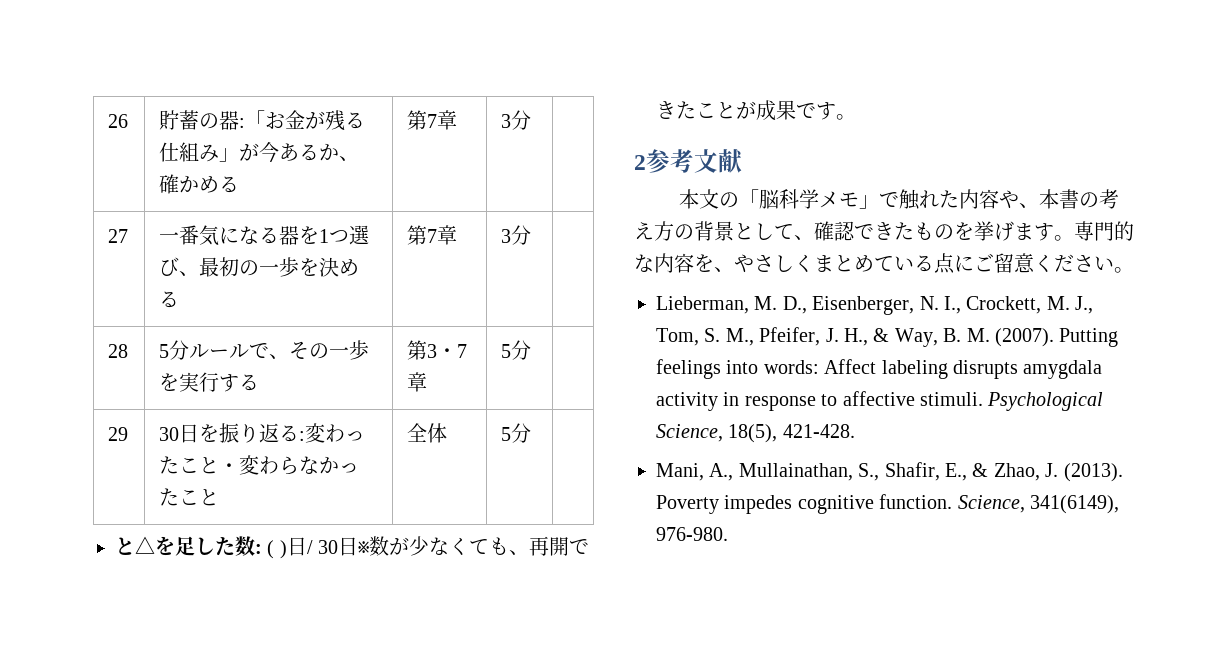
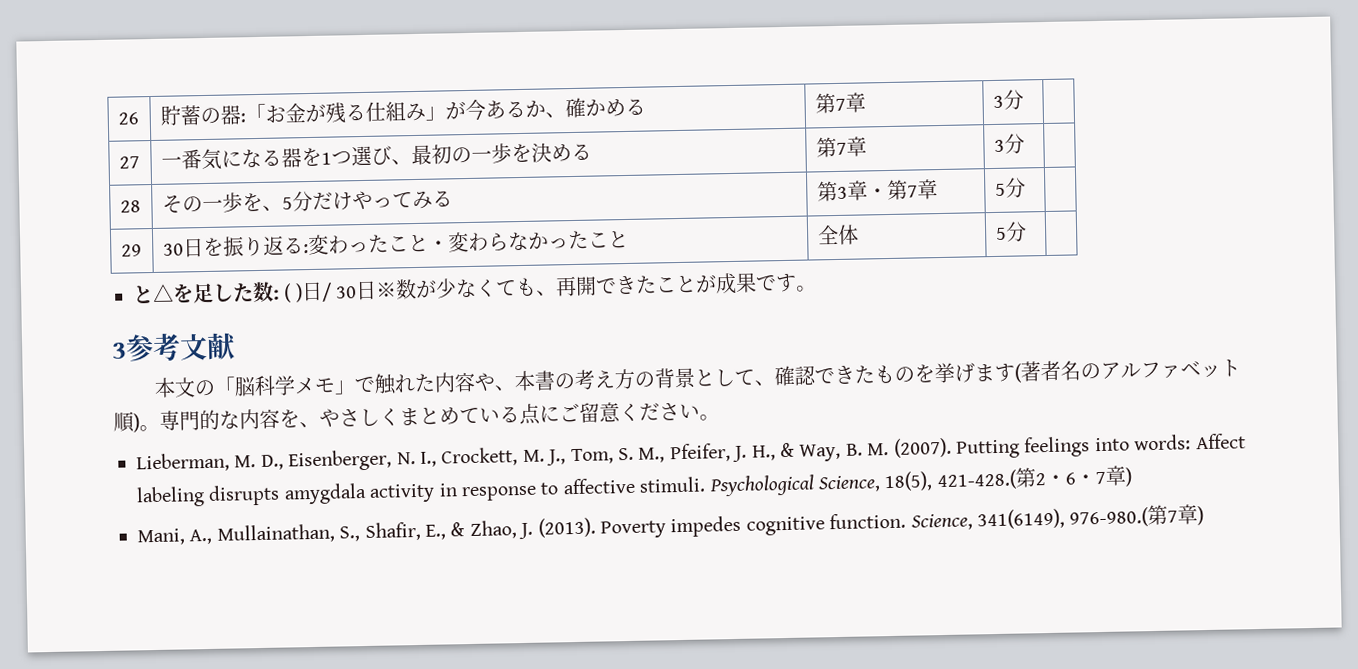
- 28 | 5分ルールで、その一歩を実行する | 第3・7章 | 5分 |
+ 28 | その一歩を、5分だけやってみる | 第3章・第7章 | 5分 |
- 2参考文献
+ 3参考文献
- 本文の「脳科学メモ」で触れた内容や、本書の考え方の背景として、確認できたものを挙げます。
+ 本文の「脳科学メモ」で触れた内容や、本書の考え方の背景として、確認できたものを挙げます(著者名のアルファベット順)。
- Psychological Science, 18(5), 421-428.
+ Psychological Science, 18(5), 421-428.(第2・6・7章)
- Science, 341(6149), 976-980.
+ Science, 341(6149), 976-980.(第7章)

